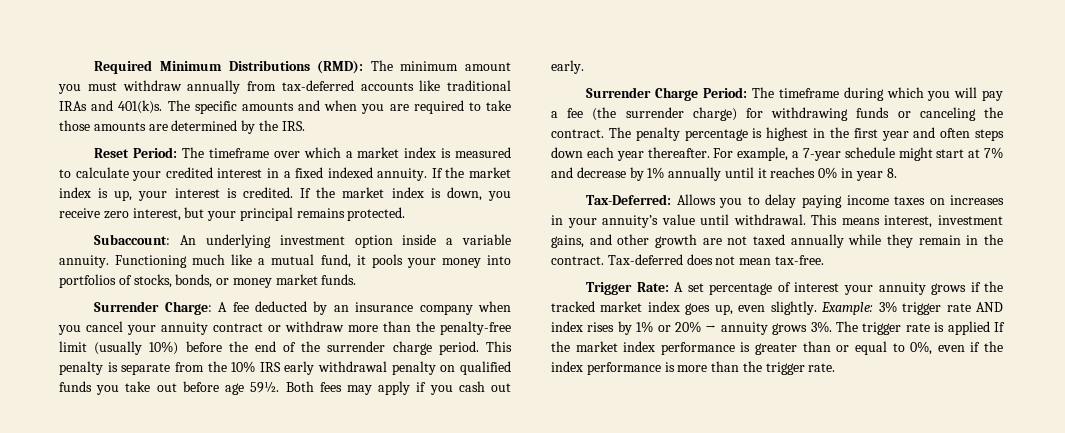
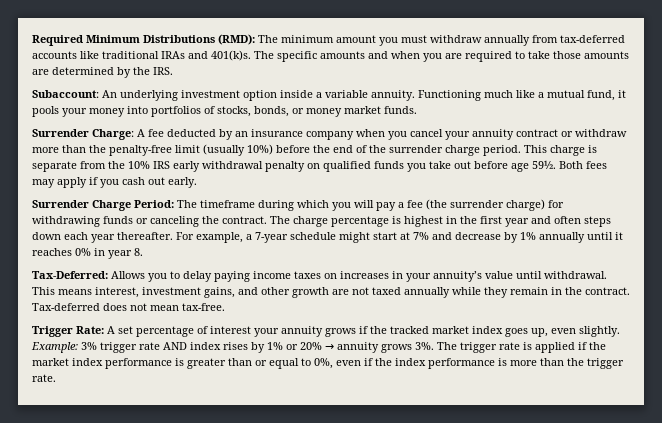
- Reset Period: The timeframe over which a market index is measured to calculate your credited interest in a fixed indexed annuity. If the market index is up, your interest is credited. If the market index is down, you receive zero interest, but your principal remains protected.
- This penalty is separate from the 10% IRS early withdrawal penalty on qualified funds you take out before age 59½.
+ This charge is separate from the 10% IRS early withdrawal penalty on qualified funds you take out before age 59½.
- The penalty percentage is highest in the first year and often steps down each year thereafter.
+ The charge percentage is highest in the first year and often steps down each year thereafter.
- The trigger rate is applied If the market index performance is greater than or equal to 0%, even if the index performance is more than the trigger rate.
+ The trigger rate is applied if the market index performance is greater than or equal to 0%, even if the index performance is more than the trigger rate.

